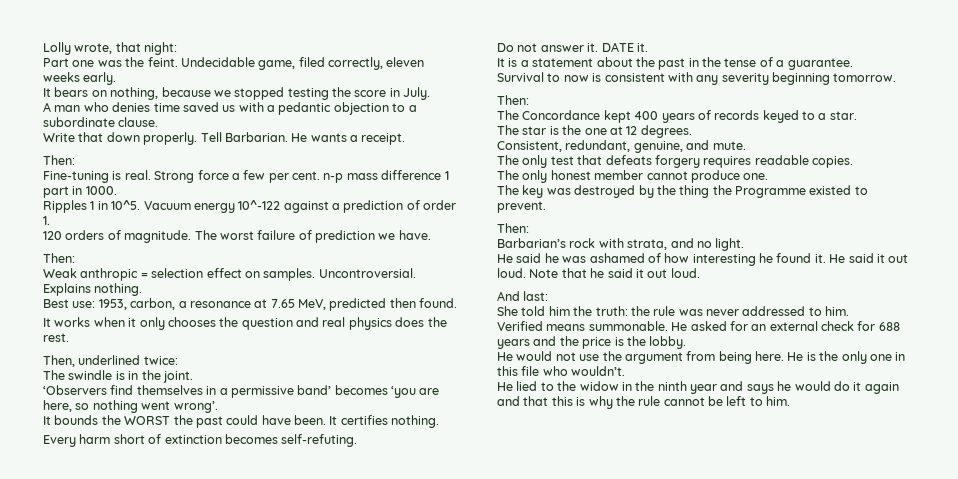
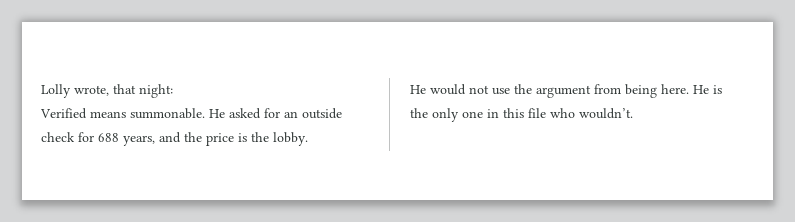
- Part one was the feint. Undecidable game, filed correctly, eleven weeks early.
- It bears on nothing, because we stopped testing the score in July.
- A man who denies time saved us with a pedantic objection to a subordinate clause.
- Write that down properly. Tell Barbarian. He wants a receipt.
- Then:
- Fine-tuning is real. Strong force a few per cent. n-p mass difference 1 part in 1000.
- Ripples 1 in 10^5. Vacuum energy 10^-122 against a prediction of order 1.
- 120 orders of magnitude. The worst failure of prediction we have.
- Then:
- Weak anthropic = selection effect on samples. Uncontroversial. Explains nothing.
- Best use: 1953, carbon, a resonance at 7.65 MeV, predicted then found.
- It works when it only chooses the question and real physics does the rest.
- Then, underlined twice:
- The swindle is in the joint.
- ‘Observers find themselves in a permissive band’ becomes ‘you are here, so nothing went wrong’.
- It bounds the WORST the past could have been. It certifies nothing.
- Every harm short of extinction becomes self-refuting.
- Do not answer it. DATE it.
- It is a statement about the past in the tense of a guarantee.
- Survival to now is consistent with any severity beginning tomorrow.
- Then:
- The Concordance kept 400 years of records keyed to a star.
- The star is the one at 12 degrees.
- Consistent, redundant, genuine, and mute.
- The only test that defeats forgery requires readable copies.
- The only honest member cannot produce one.
- The key was destroyed by the thing the Programme existed to prevent.
- Then:
- Barbarian’s rock with strata, and no light.
- He said he was ashamed of how interesting he found it. He said it out loud. Note that he said it out loud.
- And last:
- She told him the truth: the rule was never addressed to him.
- He asked for an external check for 688 years and the price is the lobby.
+ He asked for an outside check for 688 years, and the price is the lobby.
- He lied to the widow in the ninth year and says he would do it again and that this is why the rule cannot be left to him.

